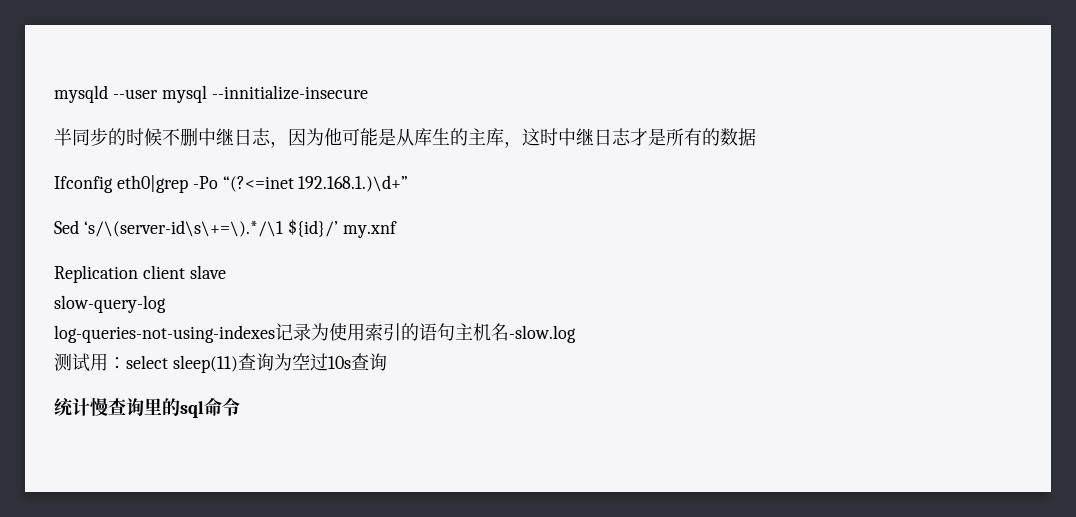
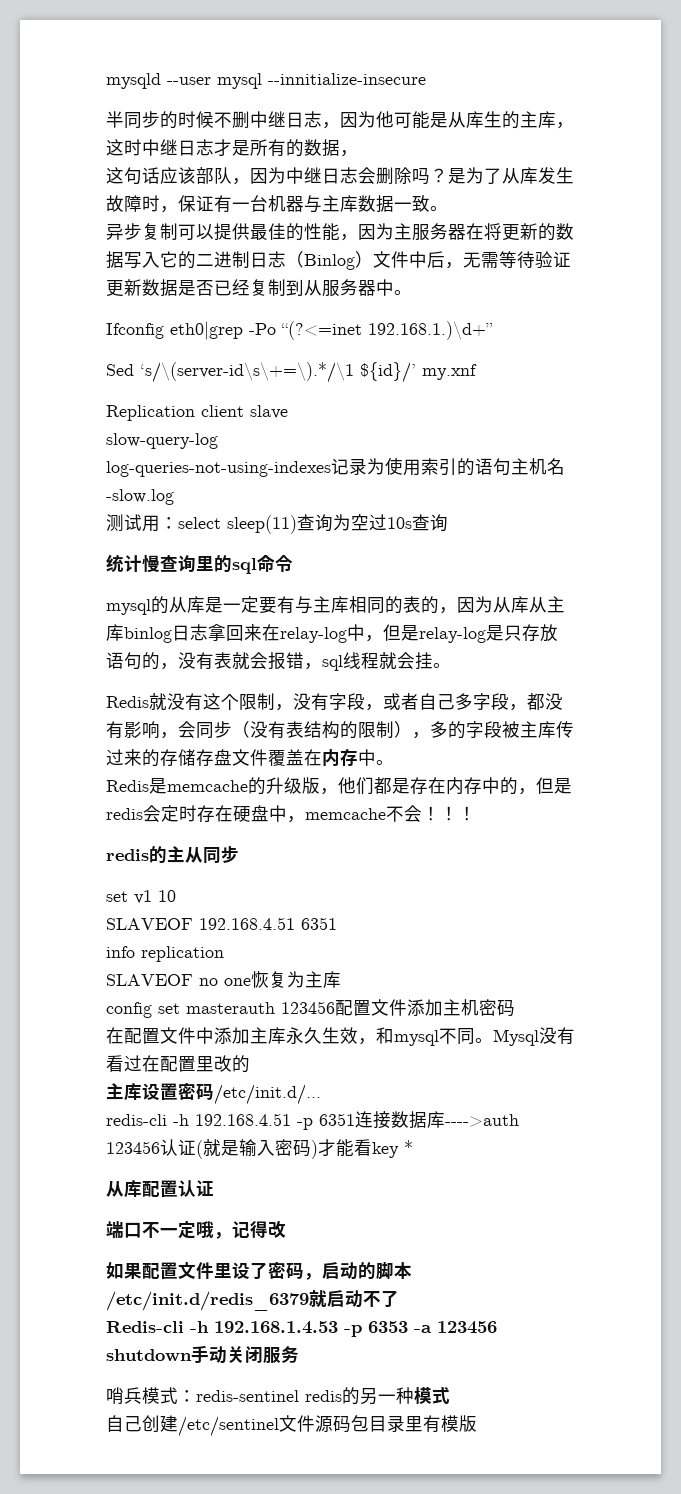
- 半同步的时候不删中继日志，因为他可能是从库生的主库，这时中继日志才是所有的数据
+ 半同步的时候不删中继日志，因为他可能是从库生的主库，这时中继日志才是所有的数据，
+ 这句话应该部队，因为中继日志会删除吗？是为了从库发生故障时，保证有一台机器与主库数据一致。
+ 异步复制可以提供最佳的性能，因为主服务器在将更新的数据写入它的二进制日志（Binlog）文件中后，无需等待验证更新数据是否已经复制到从服务器中。
+ mysql的从库是一定要有与主库相同的表的，因为从库从主库binlog日志拿回来在relay-log中，但是relay-log是只存放语句的，没有表就会报错，sql线程就会挂。
+ Redis就没有这个限制，没有字段，或者自己多字段，都没有影响，会同步（没有表结构的限制），多的字段被主库传过来的存储存盘文件覆盖在内存中。
+ Redis是memcache的升级版，他们都是存在内存中的，但是redis会定时存在硬盘中，memcache不会！！！
+ redis的主从同步
+ set v1 10
+ SLAVEOF 192.168.4.51 6351
+ info replication
+ SLAVEOF no one恢复为主库
+ config set masterauth 123456配置文件添加主机密码
+ 在配置文件中添加主库永久生效，和mysql不同。Mysql没有看过在配置里改的
+ 主库设置密码/etc/init.d/...
+ redis-cli -h 192.168.4.51 -p 6351连接数据库---->auth 123456认证(就是输入密码)才能看key *
+ 从库配置认证
+ 端口不一定哦，记得改
+ 如果配置文件里设了密码，启动的脚本/etc/init.d/redis_6379就启动不了
+ Redis-cli -h 192.168.1.4.53 -p 6353 -a 123456 shutdown手动关闭服务
+ 哨兵模式：redis-sentinel redis的另一种模式
+ 自己创建/etc/sentinel文件源码包目录里有模版

